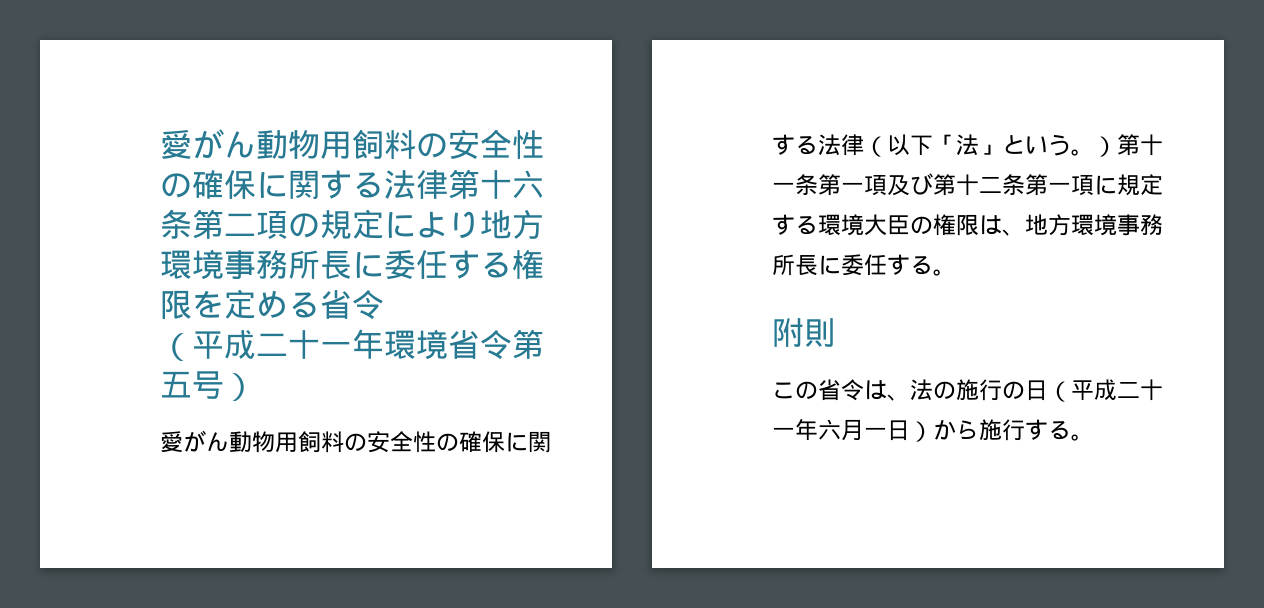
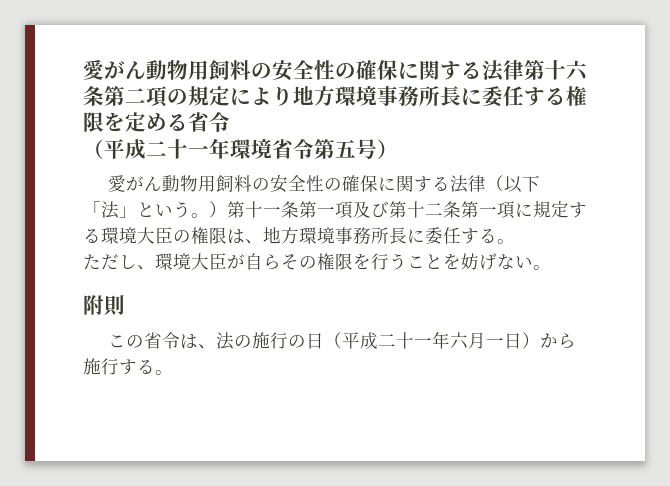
+ ただし、環境大臣が自らその権限を行うことを妨げない。

